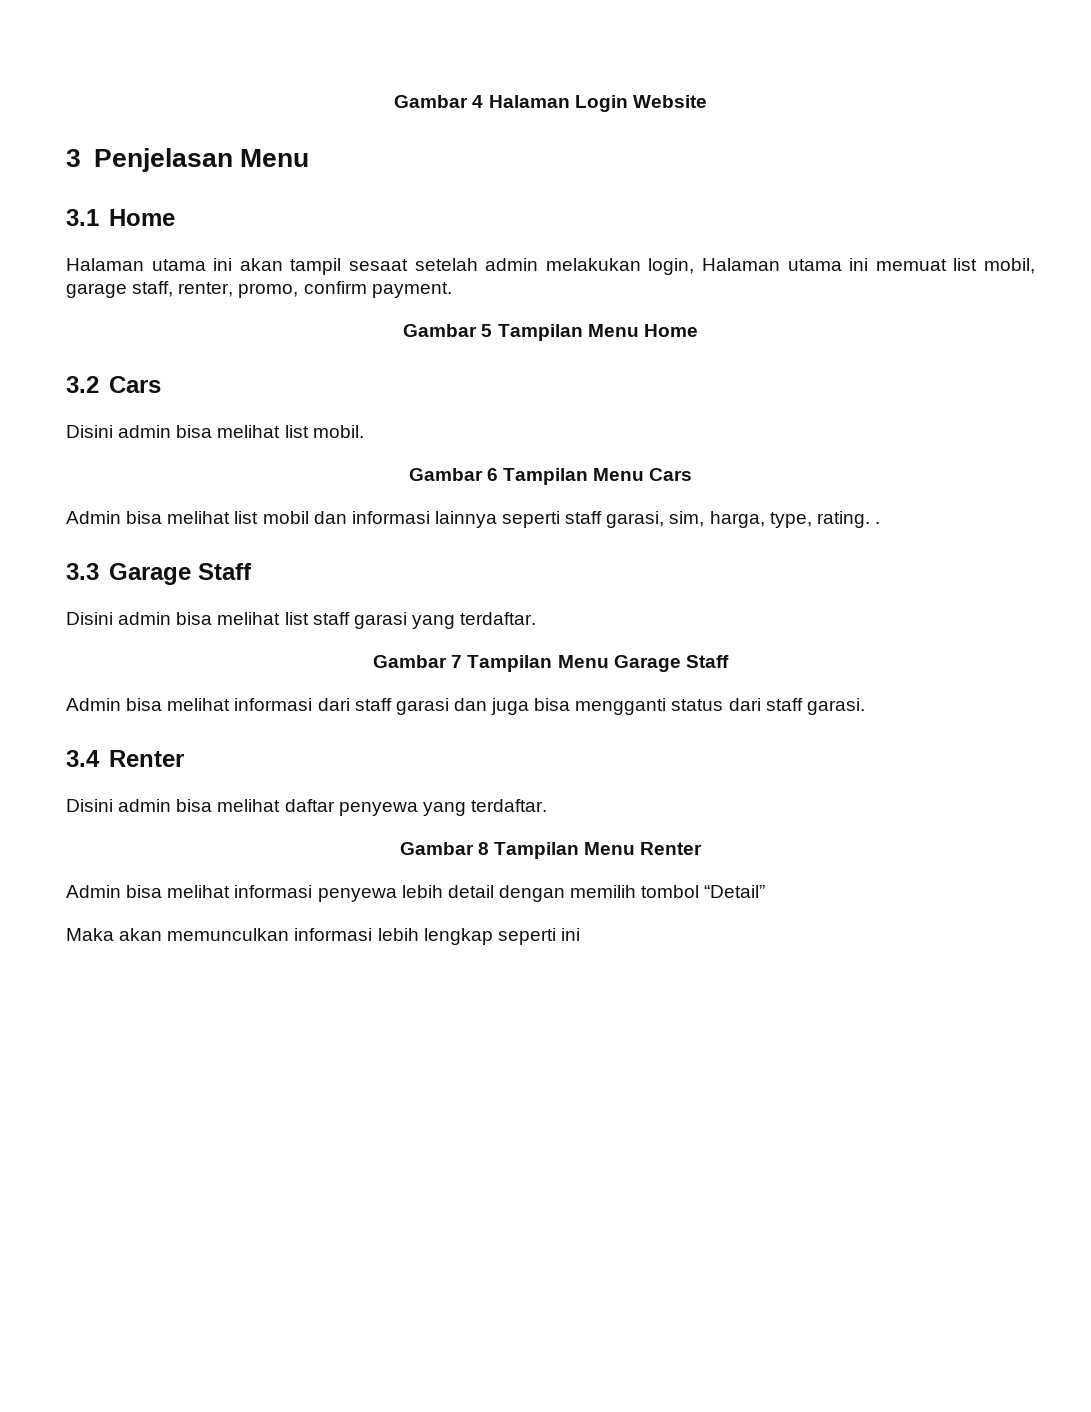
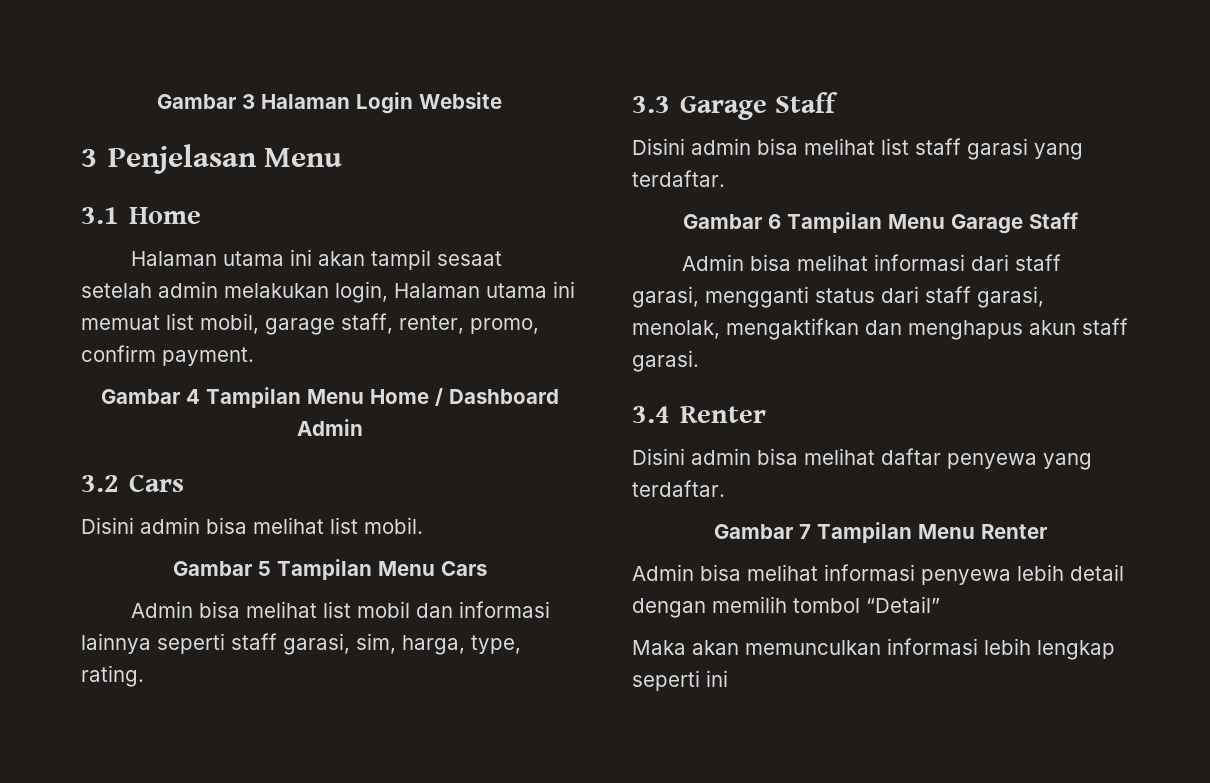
- Gambar 4 Halaman Login Website
+ Gambar 3 Halaman Login Website
- Gambar 5 Tampilan Menu Home
+ Gambar 4 Tampilan Menu Home / Dashboard Admin
- Gambar 6 Tampilan Menu Cars
+ Gambar 5 Tampilan Menu Cars
- Admin bisa melihat list mobil dan informasi lainnya seperti staff garasi, sim, harga, type, rating. .
+ Admin bisa melihat list mobil dan informasi lainnya seperti staff garasi, sim, harga, type, rating.
- Gambar 7 Tampilan Menu Garage Staff
+ Gambar 6 Tampilan Menu Garage Staff
- Admin bisa melihat informasi dari staff garasi dan juga bisa mengganti status dari staff garasi.
+ Admin bisa melihat informasi dari staff garasi, mengganti status dari staff garasi, menolak, mengaktifkan dan menghapus akun staff garasi.
- Gambar 8 Tampilan Menu Renter
+ Gambar 7 Tampilan Menu Renter

